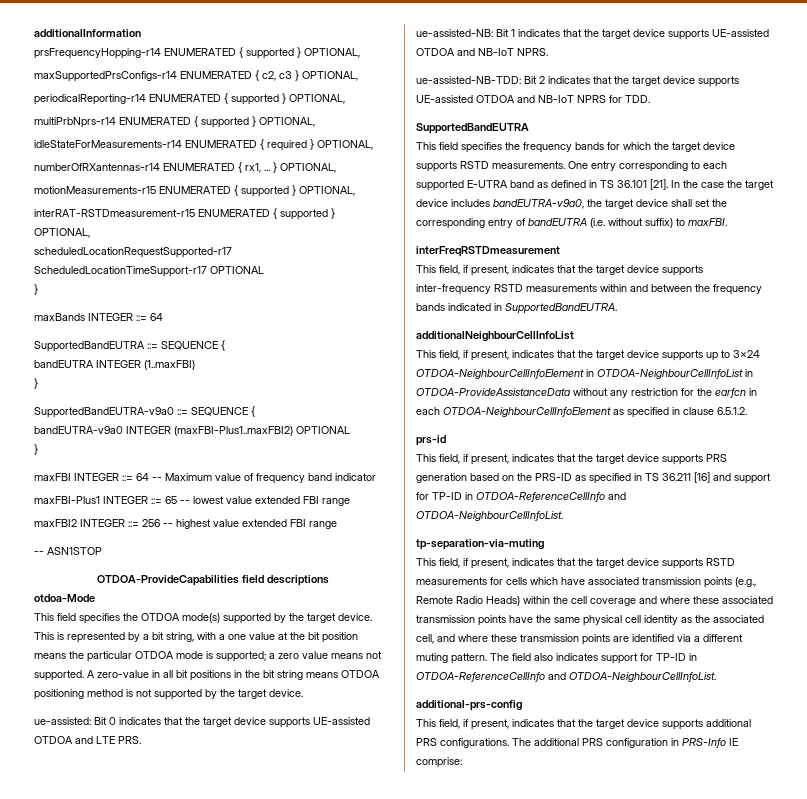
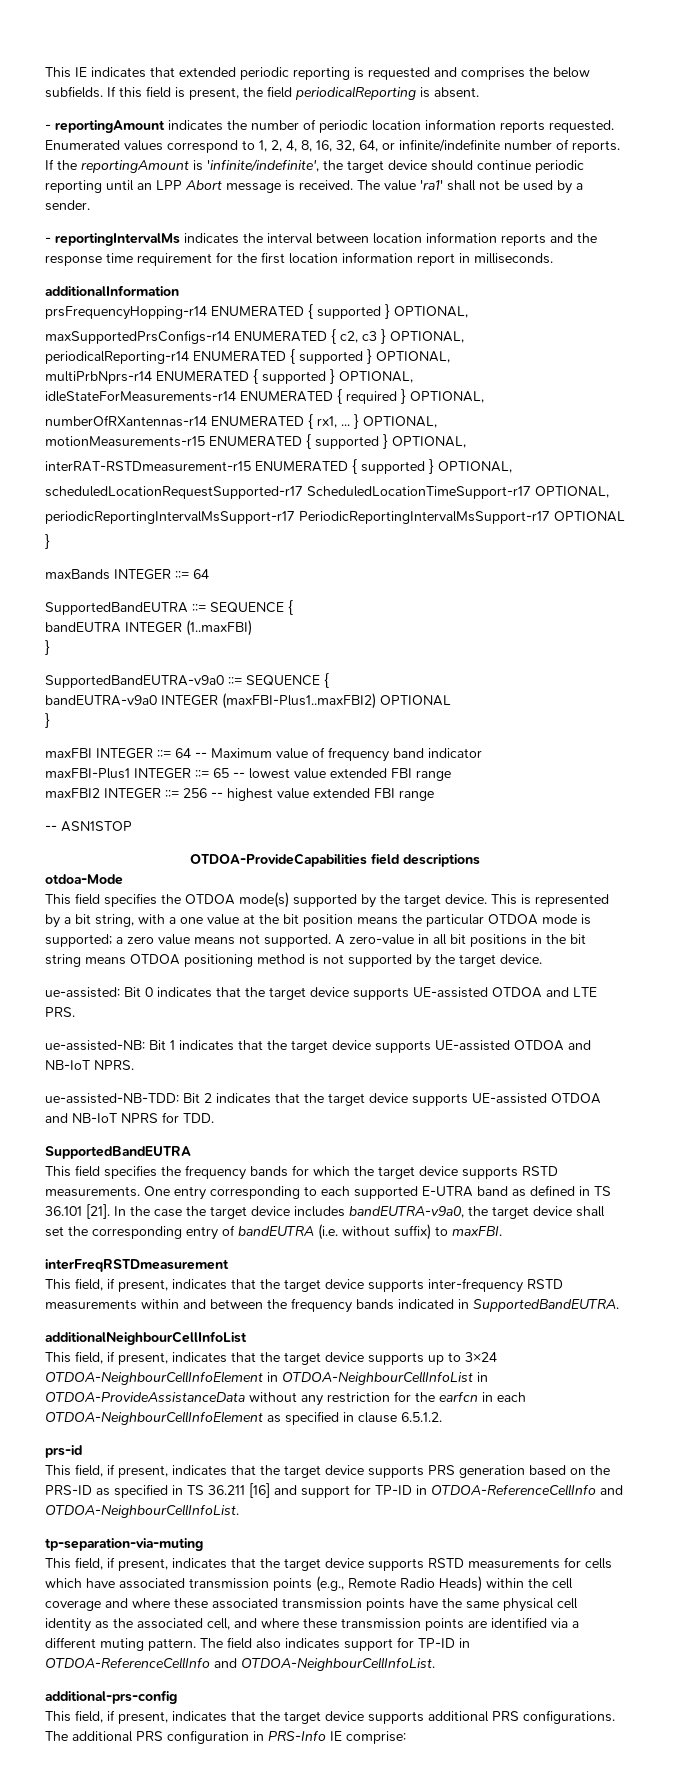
+ This IE indicates that extended periodic reporting is requested and comprises the below subfields. If this field is present, the field periodicalReporting is absent.
+ - reportingAmount indicates the number of periodic location information reports requested. Enumerated values correspond to 1, 2, 4, 8, 16, 32, 64, or infinite/indefinite number of reports. If the reportingAmount is 'infinite/indefinite', the target device should continue periodic reporting until an LPP Abort message is received. The value 'ra1' shall not be used by a sender.
+ - reportingIntervalMs indicates the interval between location information reports and the response time requirement for the first location information report in milliseconds.
- scheduledLocationRequestSupported-r17 ScheduledLocationTimeSupport-r17 OPTIONAL
+ scheduledLocationRequestSupported-r17 ScheduledLocationTimeSupport-r17 OPTIONAL,
+ periodicReportingIntervalMsSupport-r17 PeriodicReportingIntervalMsSupport-r17 OPTIONAL

